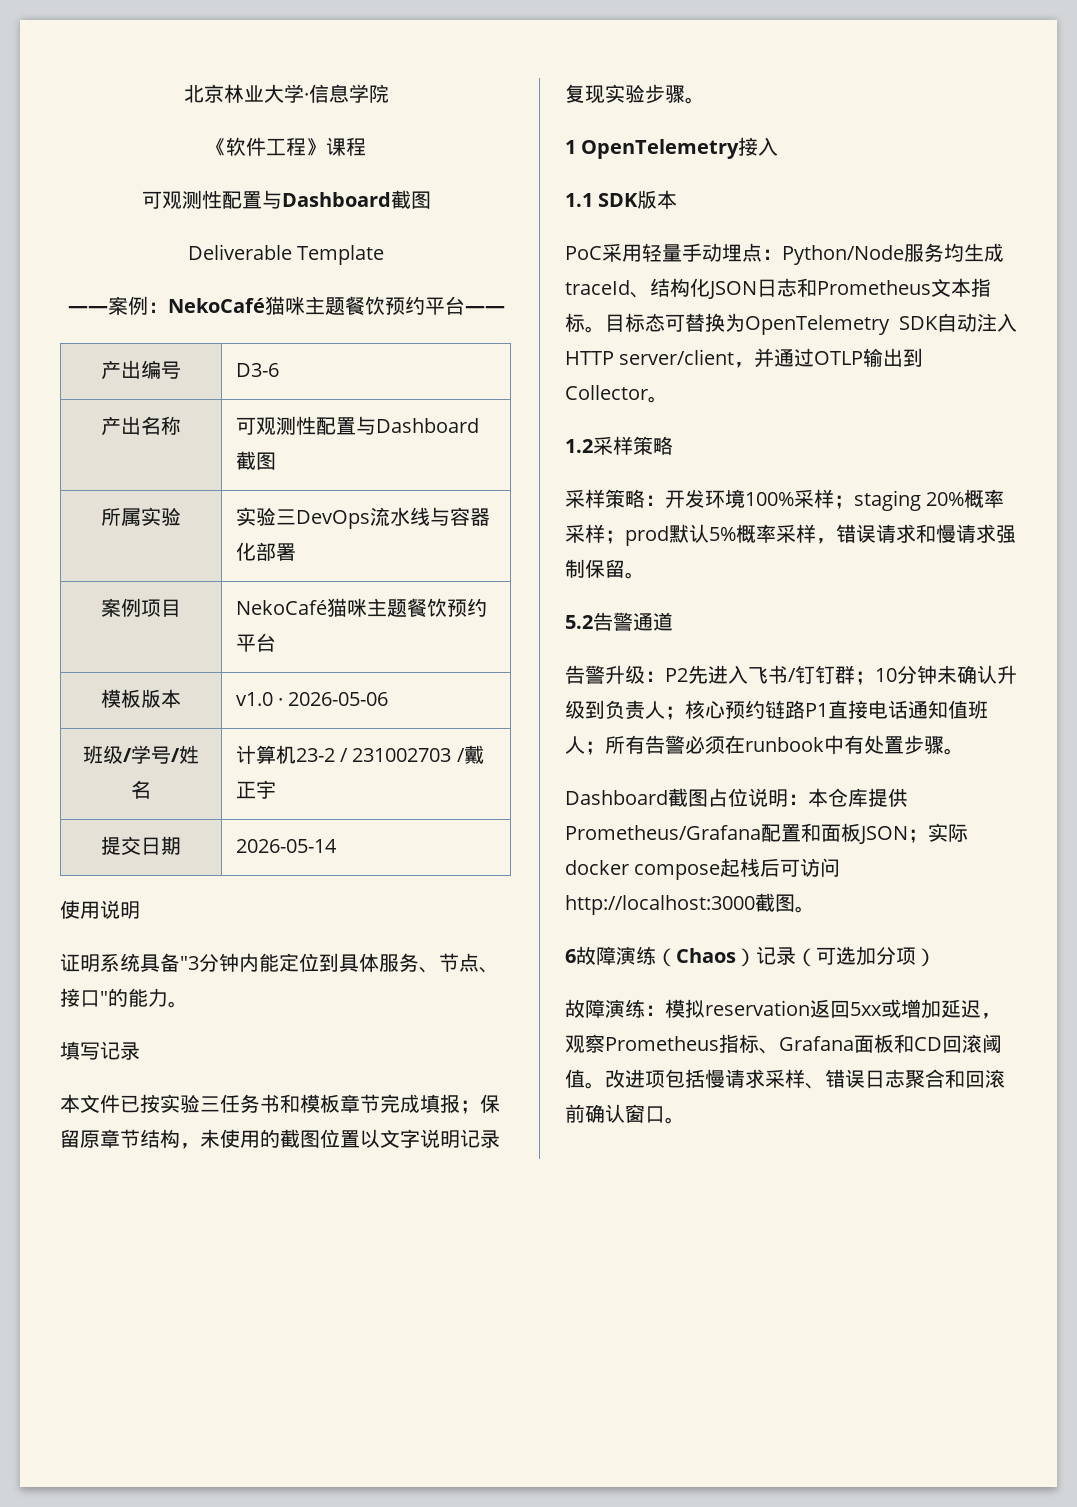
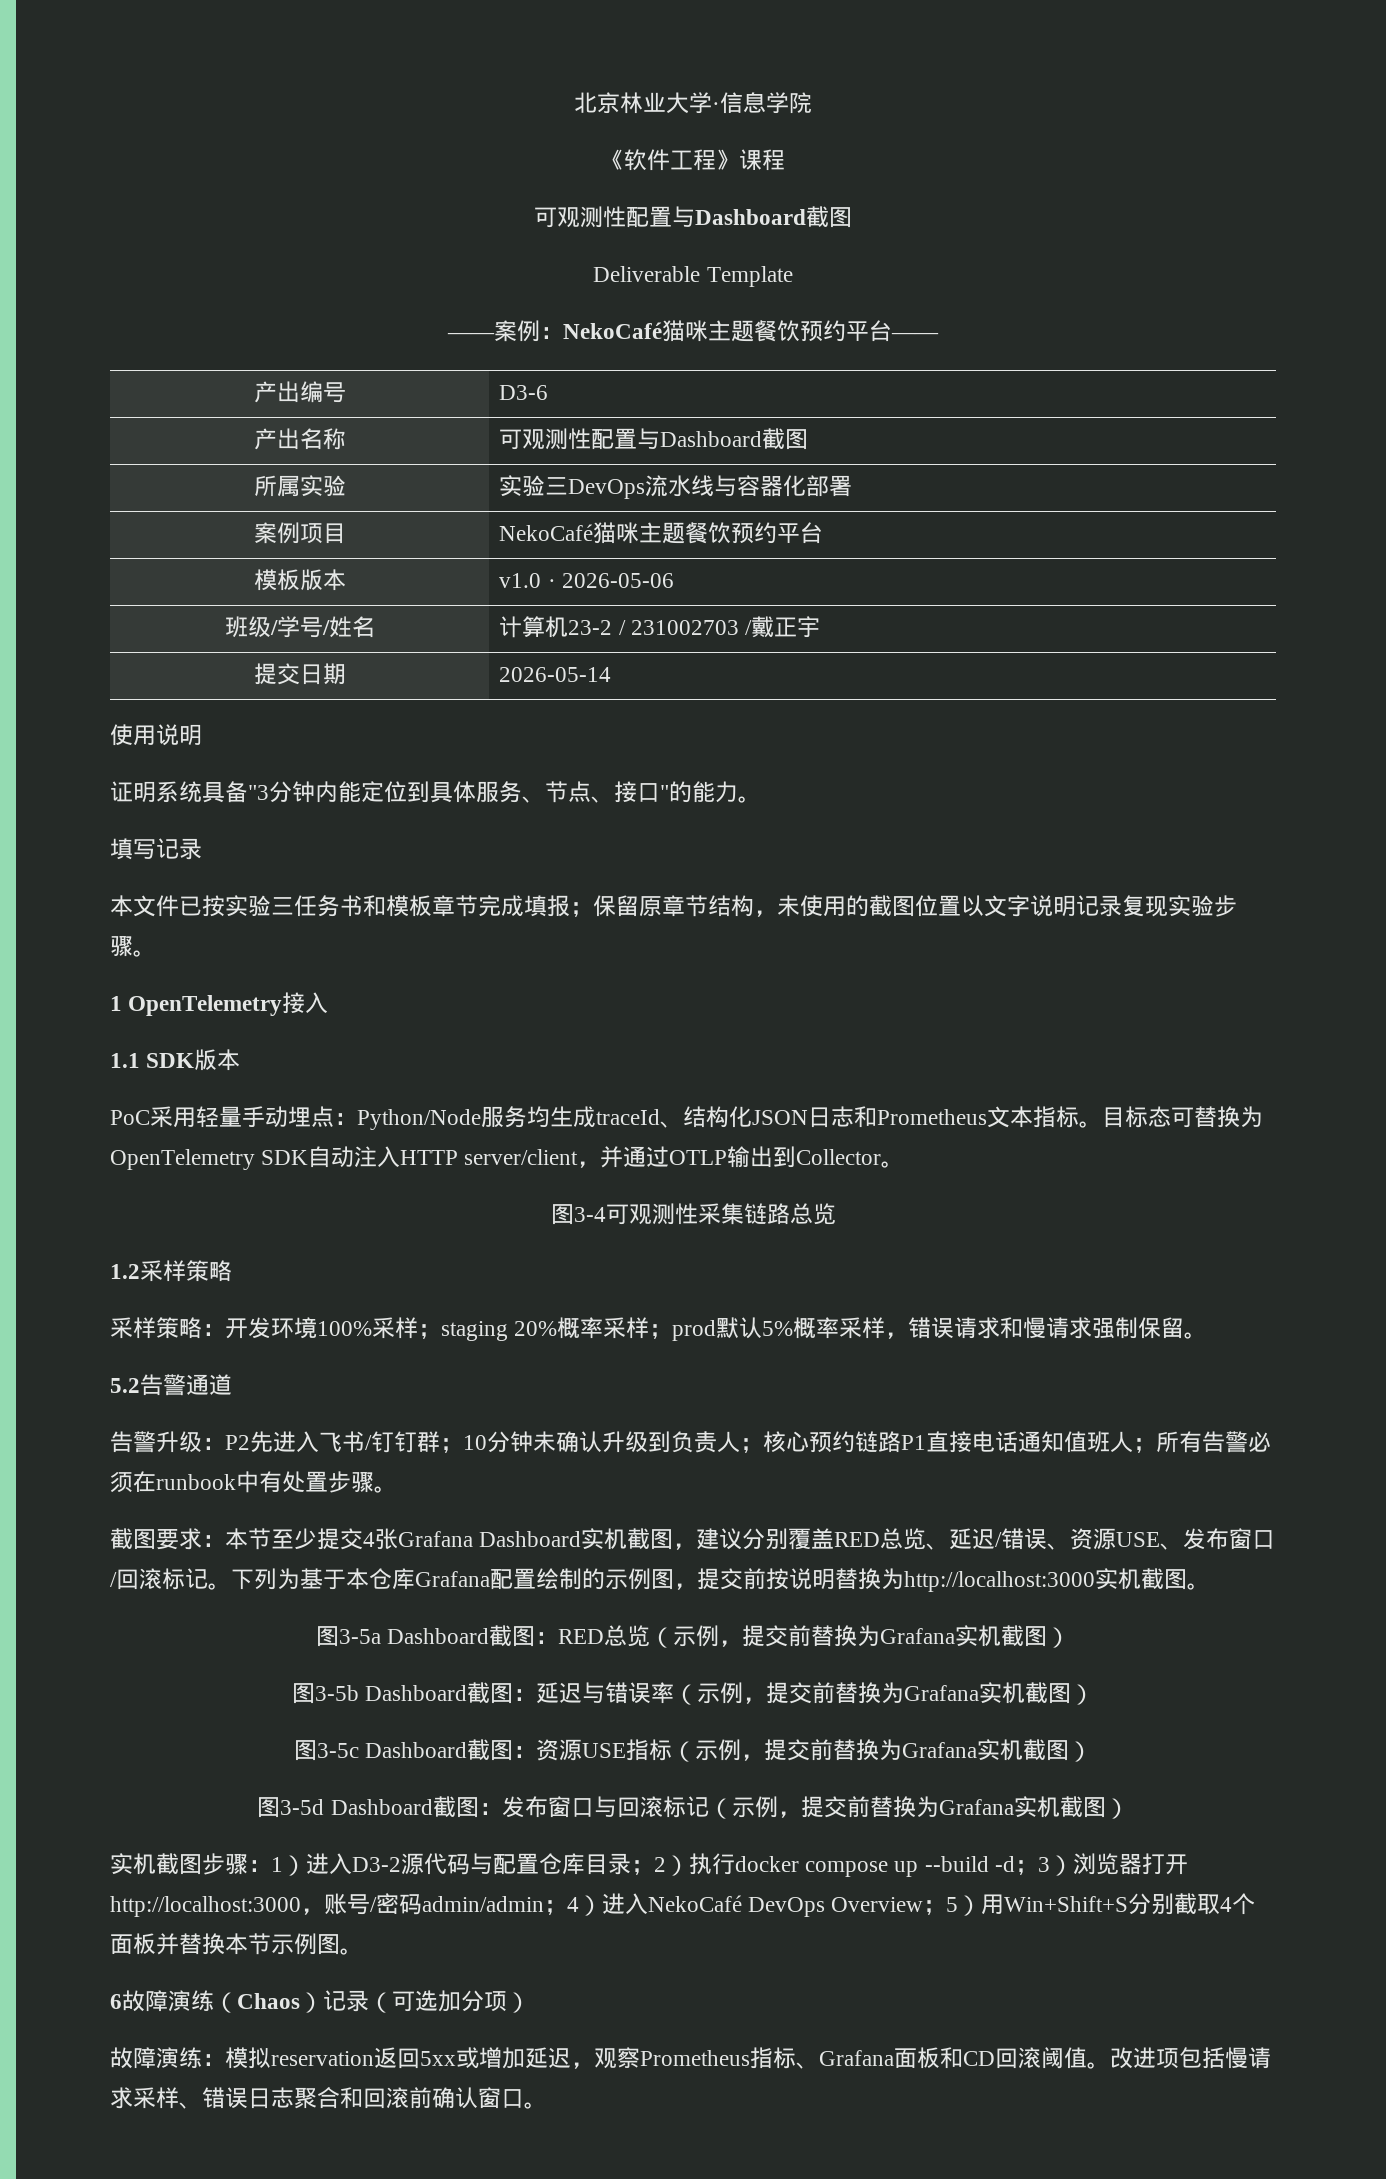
+ 图3-4可观测性采集链路总览
- Dashboard截图占位说明：本仓库提供Prometheus/Grafana配置和面板JSON；实际docker compose起栈后可访问http://localhost:3000截图。
+ 截图要求：本节至少提交4张Grafana Dashboard实机截图，建议分别覆盖RED总览、延迟/错误、资源USE、发布窗口/回滚标记。下列为基于本仓库Grafana配置绘制的示例图，提交前按说明替换为http://localhost:3000实机截图。
+ 图3-5a Dashboard截图：RED总览（示例，提交前替换为Grafana实机截图）
+ 图3-5b Dashboard截图：延迟与错误率（示例，提交前替换为Grafana实机截图）
+ 图3-5c Dashboard截图：资源USE指标（示例，提交前替换为Grafana实机截图）
+ 图3-5d Dashboard截图：发布窗口与回滚标记（示例，提交前替换为Grafana实机截图）
+ 实机截图步骤：1）进入D3-2源代码与配置仓库目录；2）执行docker compose up --build -d；3）浏览器打开http://localhost:3000，账号/密码admin/admin；4）进入NekoCafé DevOps Overview；5）用Win+Shift+S分别截取4个面板并替换本节示例图。

